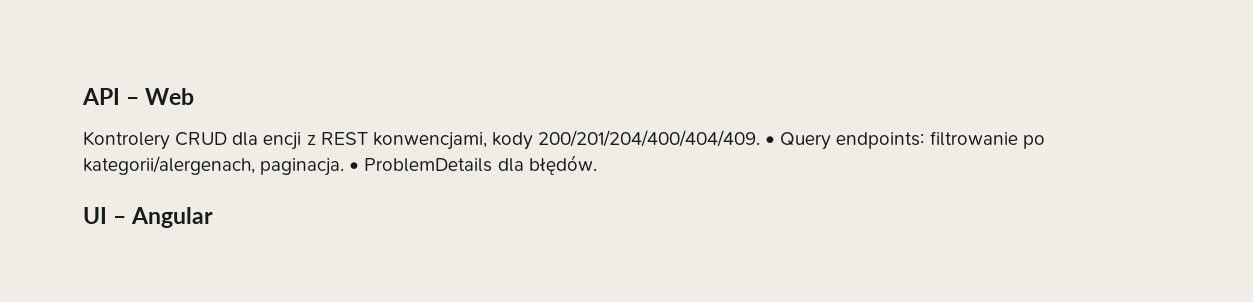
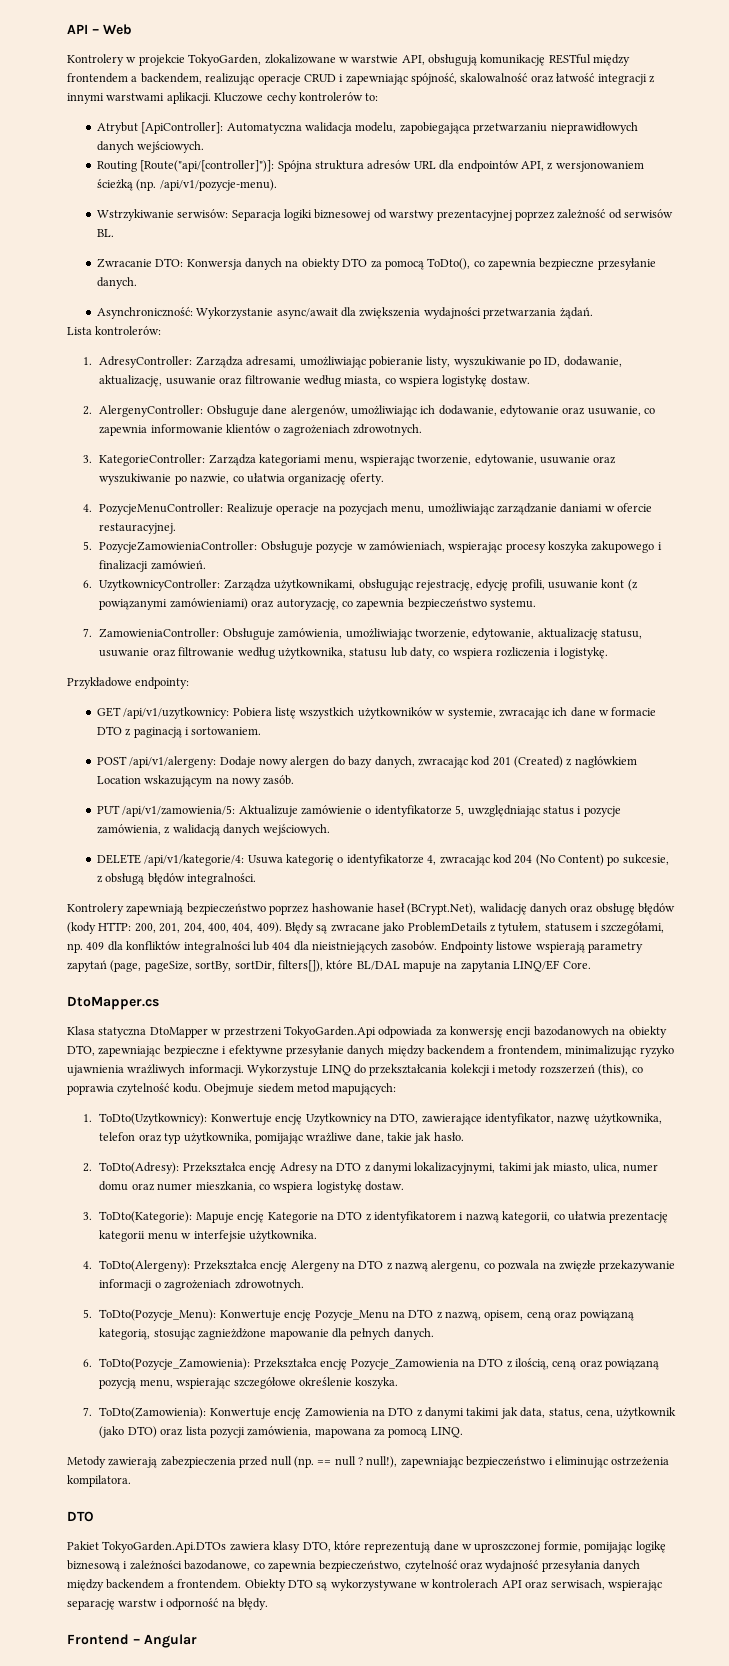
- Kontrolery CRUD dla encji z REST konwencjami, kody 200/201/204/400/404/409. • Query endpoints: filtrowanie po kategorii/alergenach, paginacja. • ProblemDetails dla błędów.
- UI – Angular
+ Kontrolery w projekcie TokyoGarden, zlokalizowane w warstwie API, obsługują komunikację RESTful między frontendem a backendem, realizując operacje CRUD i zapewniając spójność, skalowalność oraz łatwość integracji z innymi warstwami aplikacji. Kluczowe cechy kontrolerów to:
+ Atrybut [ApiController]: Automatyczna walidacja modelu, zapobiegająca przetwarzaniu nieprawidłowych danych wejściowych.
+ Routing [Route("api/[controller]")]: Spójna struktura adresów URL dla endpointów API, z wersjonowaniem ścieżką (np. /api/v1/pozycje-menu).
+ Wstrzykiwanie serwisów: Separacja logiki biznesowej od warstwy prezentacyjnej poprzez zależność od serwisów BL.
+ Zwracanie DTO: Konwersja danych na obiekty DTO za pomocą ToDto(), co zapewnia bezpieczne przesyłanie danych.
+ Asynchroniczność: Wykorzystanie async/await dla zwiększenia wydajności przetwarzania żądań.
+ Lista kontrolerów:
+ 1. AdresyController: Zarządza adresami, umożliwiając pobieranie listy, wyszukiwanie po ID, dodawanie, aktualizację, usuwanie oraz filtrowanie według miasta, co wspiera logistykę dostaw.
+ 2. AlergenyController: Obsługuje dane alergenów, umożliwiając ich dodawanie, edytowanie oraz usuwanie, co zapewnia informowanie klientów o zagrożeniach zdrowotnych.
+ 3. KategorieController: Zarządza kategoriami menu, wspierając tworzenie, edytowanie, usuwanie oraz wyszukiwanie po nazwie, co ułatwia organizację oferty.
+ 4. PozycjeMenuController: Realizuje operacje na pozycjach menu, umożliwiając zarządzanie daniami w ofercie restauracyjnej.
+ 5. PozycjeZamowieniaController: Obsługuje pozycje w zamówieniach, wspierając procesy koszyka zakupowego i finalizacji zamówień.
+ 6. UzytkownicyController: Zarządza użytkownikami, obsługując rejestrację, edycję profili, usuwanie kont (z powiązanymi zamówieniami) oraz autoryzację, co zapewnia bezpieczeństwo systemu.
+ 7. ZamowieniaController: Obsługuje zamówienia, umożliwiając tworzenie, edytowanie, aktualizację statusu, usuwanie oraz filtrowanie według użytkownika, statusu lub daty, co wspiera rozliczenia i logistykę.
+ Przykładowe endpointy:
+ GET /api/v1/uzytkownicy: Pobiera listę wszystkich użytkowników w systemie, zwracając ich dane w formacie DTO z paginacją i sortowaniem.
+ POST /api/v1/alergeny: Dodaje nowy alergen do bazy danych, zwracając kod 201 (Created) z nagłówkiem Location wskazującym na nowy zasób.
+ PUT /api/v1/zamowienia/5: Aktualizuje zamówienie o identyfikatorze 5, uwzględniając status i pozycje zamówienia, z walidacją danych wejściowych.
+ DELETE /api/v1/kategorie/4: Usuwa kategorię o identyfikatorze 4, zwracając kod 204 (No Content) po sukcesie, z obsługą błędów integralności.
+ Kontrolery zapewniają bezpieczeństwo poprzez hashowanie haseł (BCrypt.Net), walidację danych oraz obsługę błędów (kody HTTP: 200, 201, 204, 400, 404, 409). Błędy są zwracane jako ProblemDetails z tytułem, statusem i szczegółami, np. 409 dla konfliktów integralności lub 404 dla nieistniejących zasobów. Endpointy listowe wspierają parametry zapytań (page, pageSize, sortBy, sortDir, filters[]), które BL/DAL mapuje na zapytania LINQ/EF Core.
+ DtoMapper.cs
+ Klasa statyczna DtoMapper w przestrzeni TokyoGarden.Api odpowiada za konwersję encji bazodanowych na obiekty DTO, zapewniając bezpieczne i efektywne przesyłanie danych między backendem a frontendem, minimalizując ryzyko ujawnienia wrażliwych informacji. Wykorzystuje LINQ do przekształcania kolekcji i metody rozszerzeń (this), co poprawia czytelność kodu. Obejmuje siedem metod mapujących:
+ 1. ToDto(Uzytkownicy): Konwertuje encję Uzytkownicy na DTO, zawierające identyfikator, nazwę użytkownika, telefon oraz typ użytkownika, pomijając wrażliwe dane, takie jak hasło.
+ 2. ToDto(Adresy): Przekształca encję Adresy na DTO z danymi lokalizacyjnymi, takimi jak miasto, ulica, numer domu oraz numer mieszkania, co wspiera logistykę dostaw.
+ 3. ToDto(Kategorie): Mapuje encję Kategorie na DTO z identyfikatorem i nazwą kategorii, co ułatwia prezentację kategorii menu w interfejsie użytkownika.
+ 4. ToDto(Alergeny): Przekształca encję Alergeny na DTO z nazwą alergenu, co pozwala na zwięzłe przekazywanie informacji o zagrożeniach zdrowotnych.
+ 5. ToDto(Pozycje_Menu): Konwertuje encję Pozycje_Menu na DTO z nazwą, opisem, ceną oraz powiązaną kategorią, stosując zagnieżdżone mapowanie dla pełnych danych.
+ 6. ToDto(Pozycje_Zamowienia): Przekształca encję Pozycje_Zamowienia na DTO z ilością, ceną oraz powiązaną pozycją menu, wspierając szczegółowe określenie koszyka.
+ 7. ToDto(Zamowienia): Konwertuje encję Zamowienia na DTO z danymi takimi jak data, status, cena, użytkownik (jako DTO) oraz lista pozycji zamówienia, mapowana za pomocą LINQ.
+ Metody zawierają zabezpieczenia przed null (np. == null ? null!), zapewniając bezpieczeństwo i eliminując ostrzeżenia kompilatora.
+ DTO
+ Pakiet TokyoGarden.Api.DTOs zawiera klasy DTO, które reprezentują dane w uproszczonej formie, pomijając logikę biznesową i zależności bazodanowe, co zapewnia bezpieczeństwo, czytelność oraz wydajność przesyłania danych między backendem a frontendem. Obiekty DTO są wykorzystywane w kontrolerach API oraz serwisach, wspierając separację warstw i odporność na błędy.
+ Frontend – Angular

